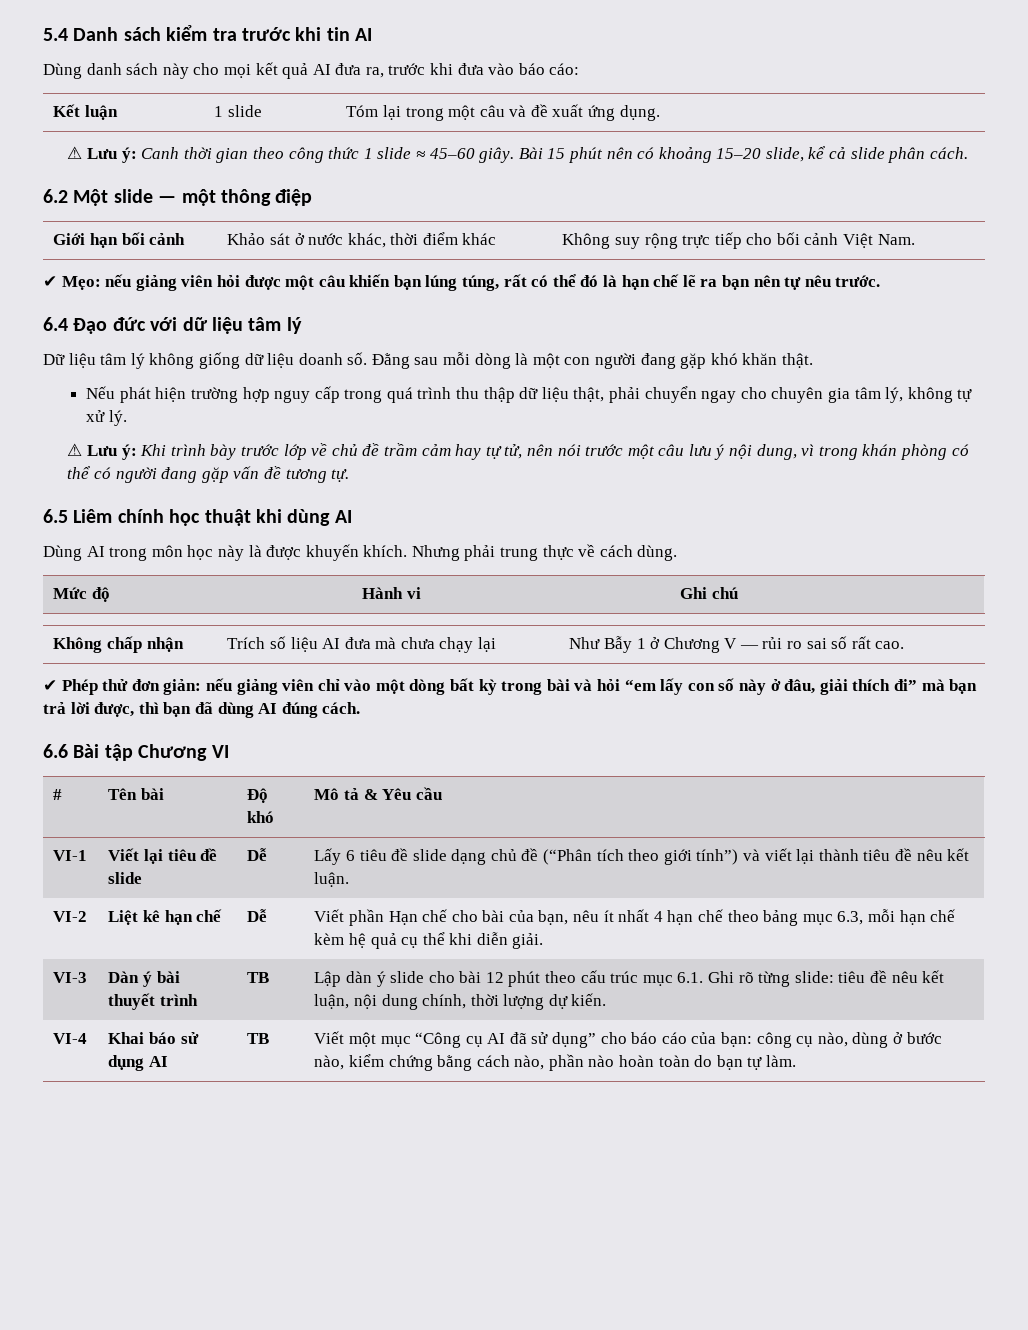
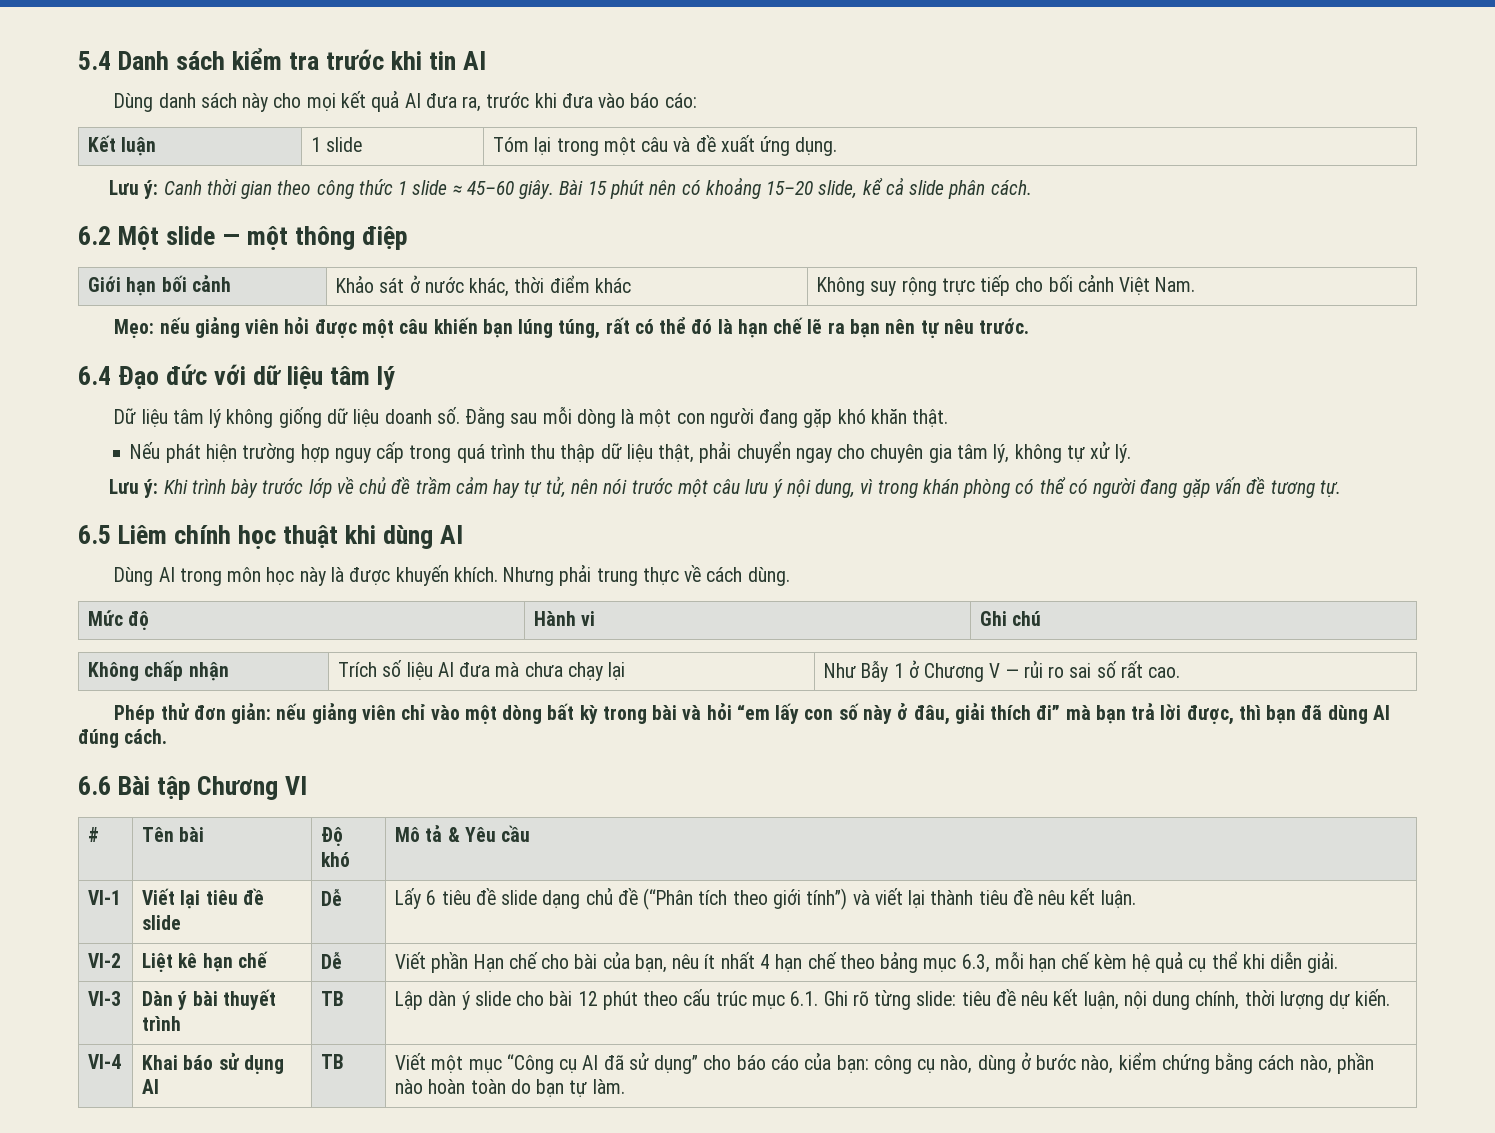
- ⚠ Lưu ý: Canh thời gian theo công thức 1 slide ≈ 45–60 giây.
+ Lưu ý: Canh thời gian theo công thức 1 slide ≈ 45–60 giây.
- ✔ Mẹo: nếu giảng viên hỏi được một câu khiến bạn lúng túng, rất có thể đó là hạn chế lẽ ra bạn nên tự nêu trước.
+ Mẹo: nếu giảng viên hỏi được một câu khiến bạn lúng túng, rất có thể đó là hạn chế lẽ ra bạn nên tự nêu trước.
- ⚠ Lưu ý: Khi trình bày trước lớp về chủ đề trầm cảm hay tự tử, nên nói trước một câu lưu ý nội dung, vì trong khán phòng có thể có người đang gặp vấn đề tương tự.
+ Lưu ý: Khi trình bày trước lớp về chủ đề trầm cảm hay tự tử, nên nói trước một câu lưu ý nội dung, vì trong khán phòng có thể có người đang gặp vấn đề tương tự.
- ✔ Phép thử đơn giản: nếu giảng viên chỉ vào một dòng bất kỳ trong bài và hỏi “em lấy con số này ở đâu, giải thích đi” mà bạn trả lời được, thì bạn đã dùng AI đúng cách.
+ Phép thử đơn giản: nếu giảng viên chỉ vào một dòng bất kỳ trong bài và hỏi “em lấy con số này ở đâu, giải thích đi” mà bạn trả lời được, thì bạn đã dùng AI đúng cách.

